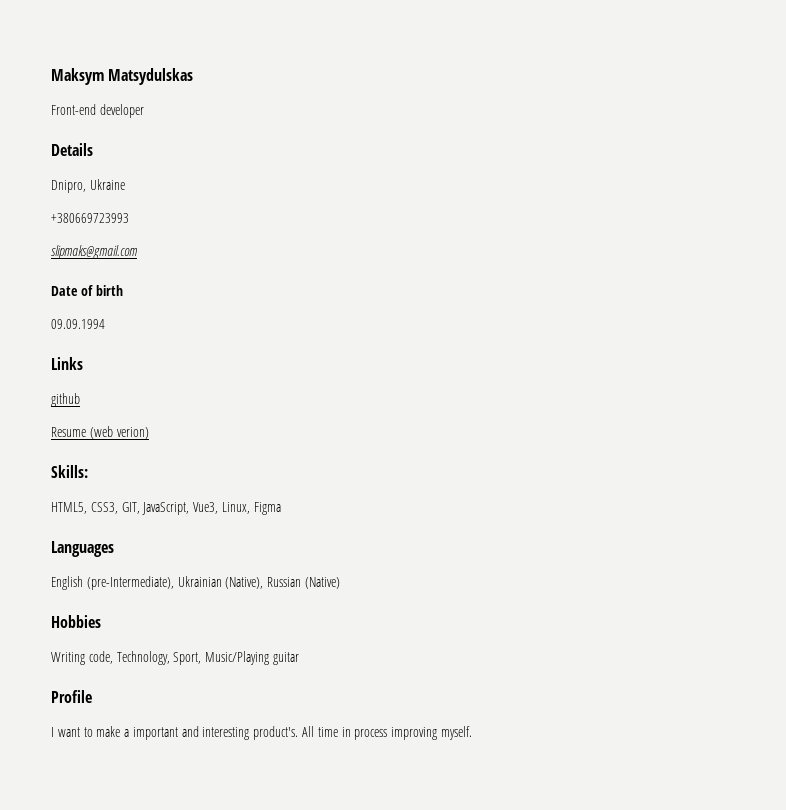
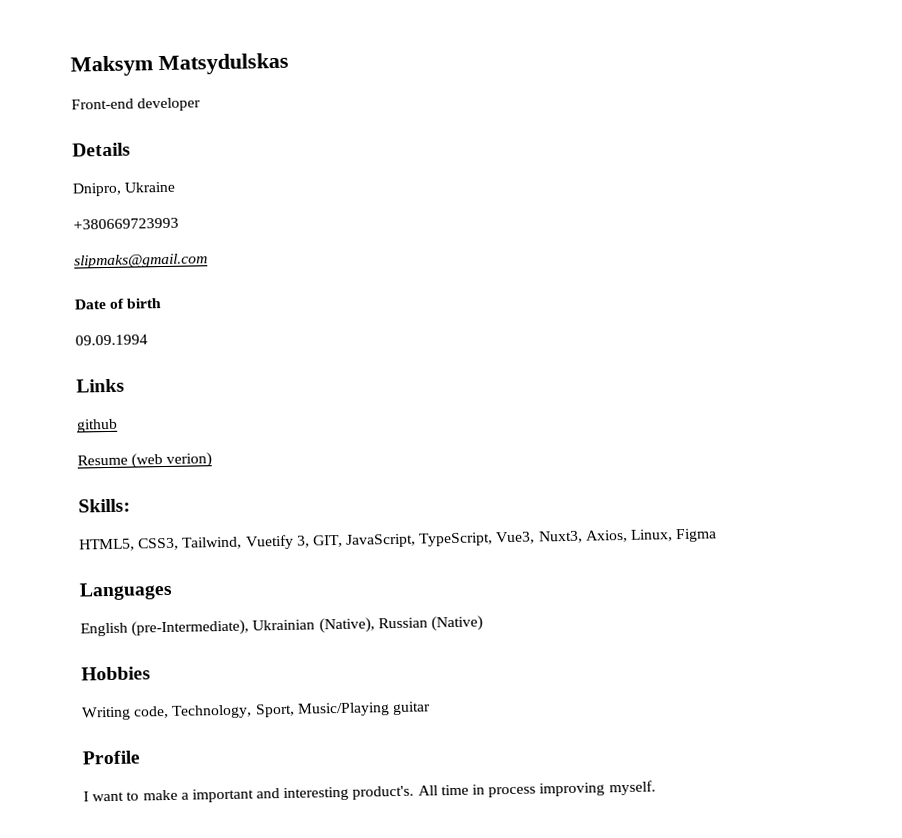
- HTML5, CSS3, GIT, JavaScript, Vue3, Linux, Figma
+ HTML5, CSS3, Tailwind, Vuetify 3, GIT, JavaScript, TypeScript, Vue3, Nuxt3, Axios, Linux, Figma

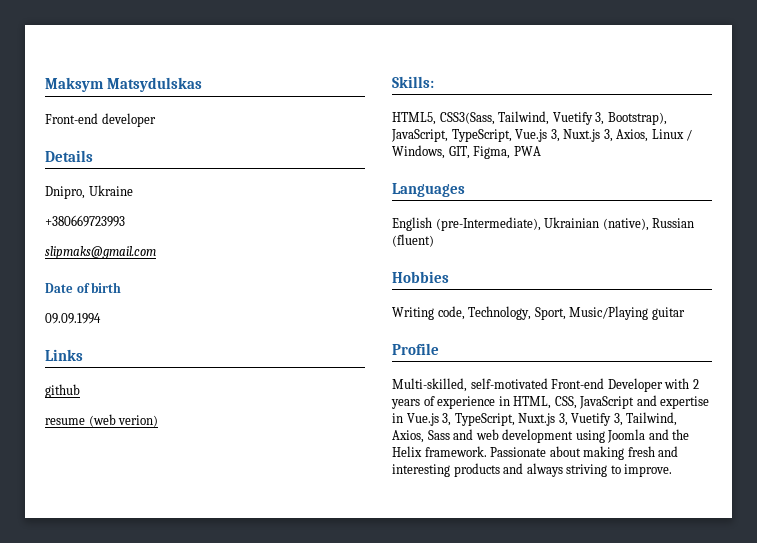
- Resume (web verion)
+ resume (web verion)
- HTML5, CSS3, Tailwind, Vuetify 3, GIT, JavaScript, TypeScript, Vue3, Nuxt3, Axios, Linux, Figma
+ HTML5, CSS3(Sass, Tailwind, Vuetify 3, Bootstrap), JavaScript, TypeScript, Vue.js 3, Nuxt.js 3, Axios, Linux / Windows, GIT, Figma, PWA
- English (pre-Intermediate), Ukrainian (Native), Russian (Native)
+ English (pre-Intermediate), Ukrainian (native), Russian (fluent)
- I want to make a important and interesting product's. All time in process improving myself.
+ Multi-skilled, self-motivated Front-end Developer with 2 years of experience in HTML, CSS, JavaScript and expertise in Vue.js 3, TypeScript, Nuxt.js 3, Vuetify 3, Tailwind, Axios, Sass and web development using Joomla and the Helix framework. Passionate about making fresh and interesting products and always striving to improve.

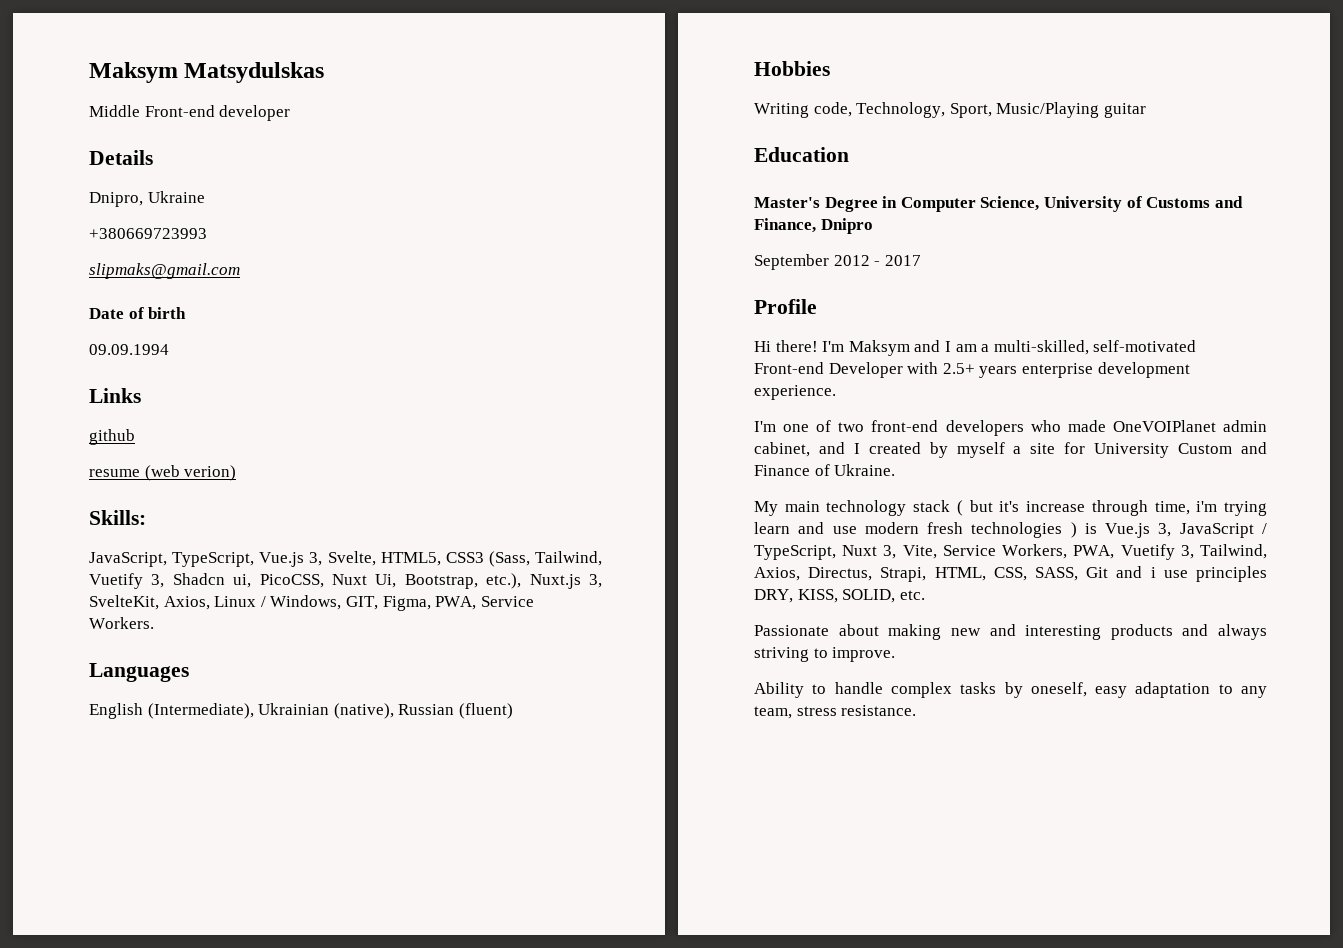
- Front-end developer
+ Middle Front-end developer
- HTML5, CSS3(Sass, Tailwind, Vuetify 3, Bootstrap), JavaScript, TypeScript, Vue.js 3, Nuxt.js 3, Axios, Linux / Windows, GIT, Figma, PWA
+ JavaScript, TypeScript, Vue.js 3, Svelte, HTML5, CSS3 (Sass, Tailwind, Vuetify 3, Shadcn ui, PicoCSS, Nuxt Ui, Bootstrap, etc.), Nuxt.js 3, SvelteKit, Axios, Linux / Windows, GIT, Figma, PWA, Service Workers.
- English (pre-Intermediate), Ukrainian (native), Russian (fluent)
+ English (Intermediate), Ukrainian (native), Russian (fluent)
+ Education
+ Master's Degree in Computer Science, University of Customs and Finance, Dnipro
+ September 2012 - 2017
  Profile
- Multi-skilled, self-motivated Front-end Developer with 2 years of experience in HTML, CSS, JavaScript and expertise in Vue.js 3, TypeScript, Nuxt.js 3, Vuetify 3, Tailwind, Axios, Sass and web development using Joomla and the Helix framework. Passionate about making fresh and interesting products and always striving to improve.
+ Hi there! I'm Maksym and I am a multi-skilled, self-motivated Front-end Developer with 2.5+ years enterprise development experience.
+ I'm one of two front-end developers who made OneVOIPlanet admin cabinet, and I created by myself a site for University Custom and Finance of Ukraine.
+ My main technology stack ( but it's increase through time, i'm trying learn and use modern fresh technologies ) is Vue.js 3, JavaScript / TypeScript, Nuxt 3, Vite, Service Workers, PWA, Vuetify 3, Tailwind, Axios, Directus, Strapi, HTML, CSS, SASS, Git and i use principles DRY, KISS, SOLID, etc.
+ Passionate about making new and interesting products and always striving to improve.
+ Ability to handle complex tasks by oneself, easy adaptation to any team, stress resistance.

